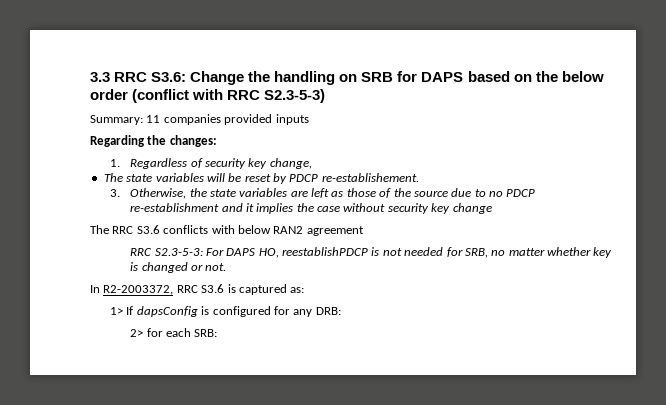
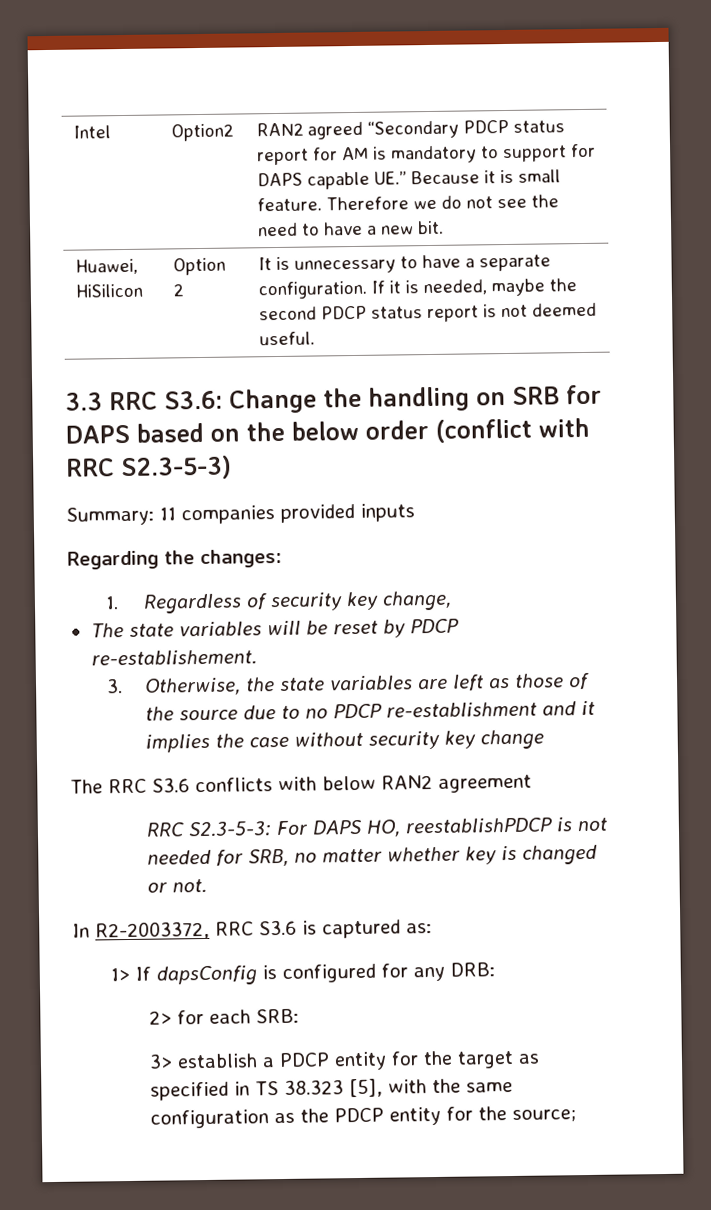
+ Intel | Option2 | RAN2 agreed “Secondary PDCP status report for AM is mandatory to support for DAPS capable UE.” Because it is small feature. Therefore we do not see the need to have a new bit.
+ Huawei, HiSilicon | Option 2 | It is unnecessary to have a separate configuration. If it is needed, maybe the second PDCP status report is not deemed useful.
+ 3> establish a PDCP entity for the target as specified in TS 38.323 [5], with the same configuration as the PDCP entity for the source;

